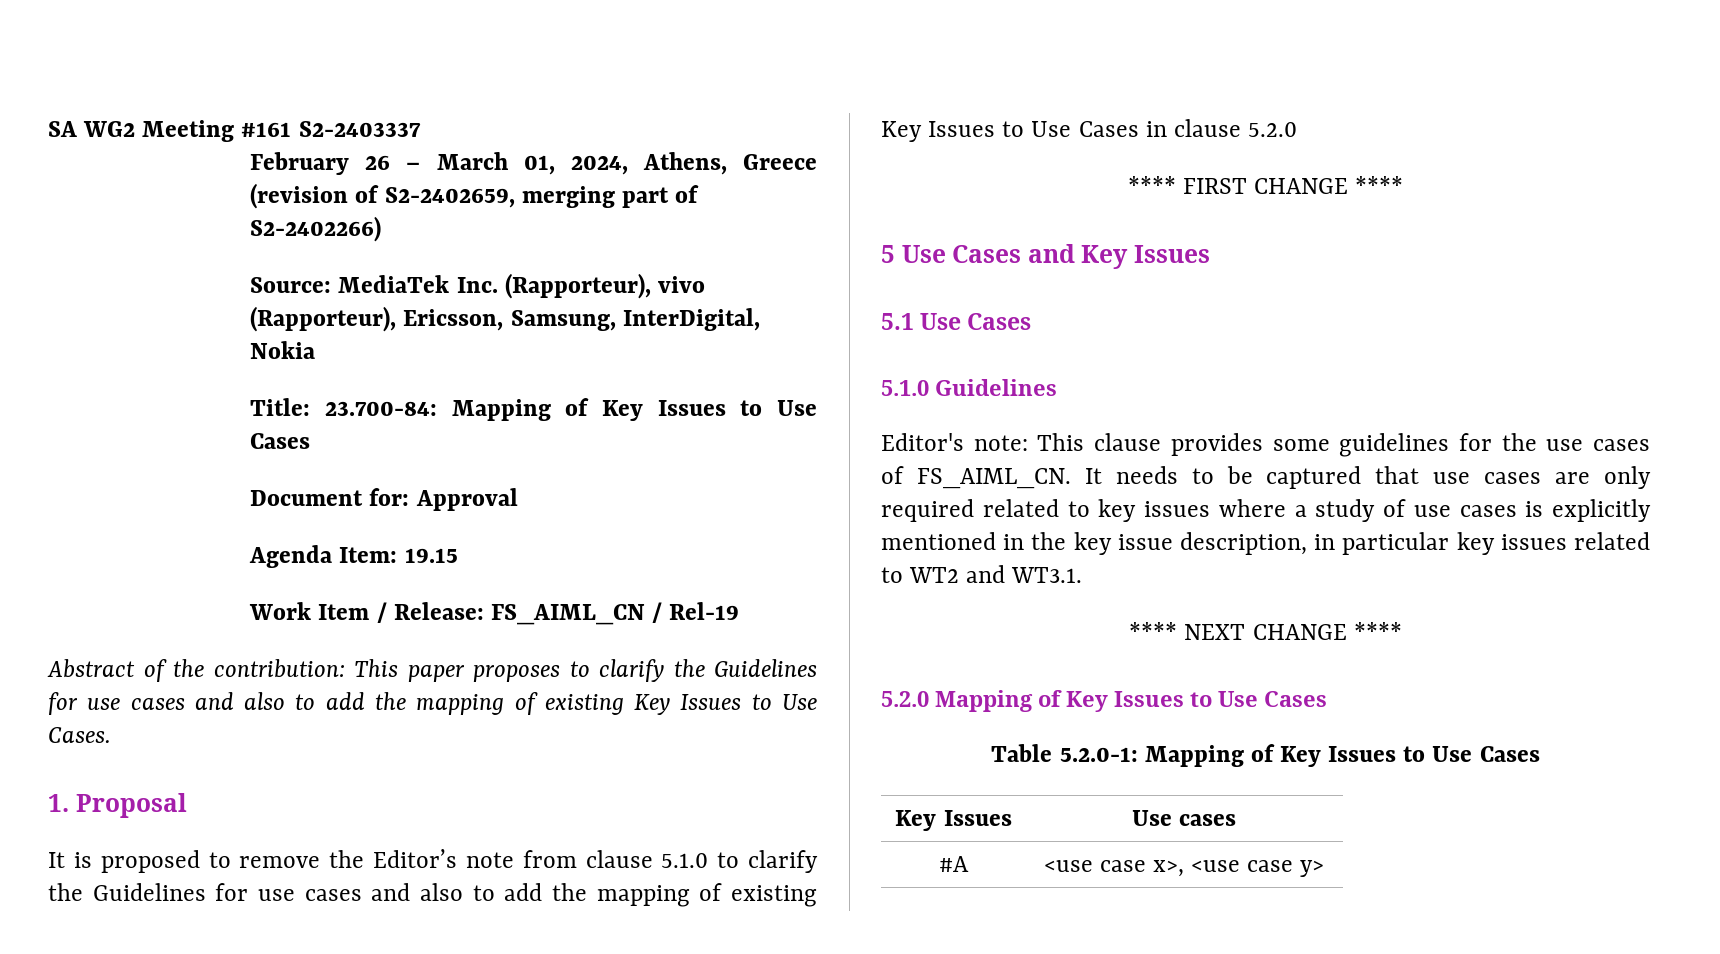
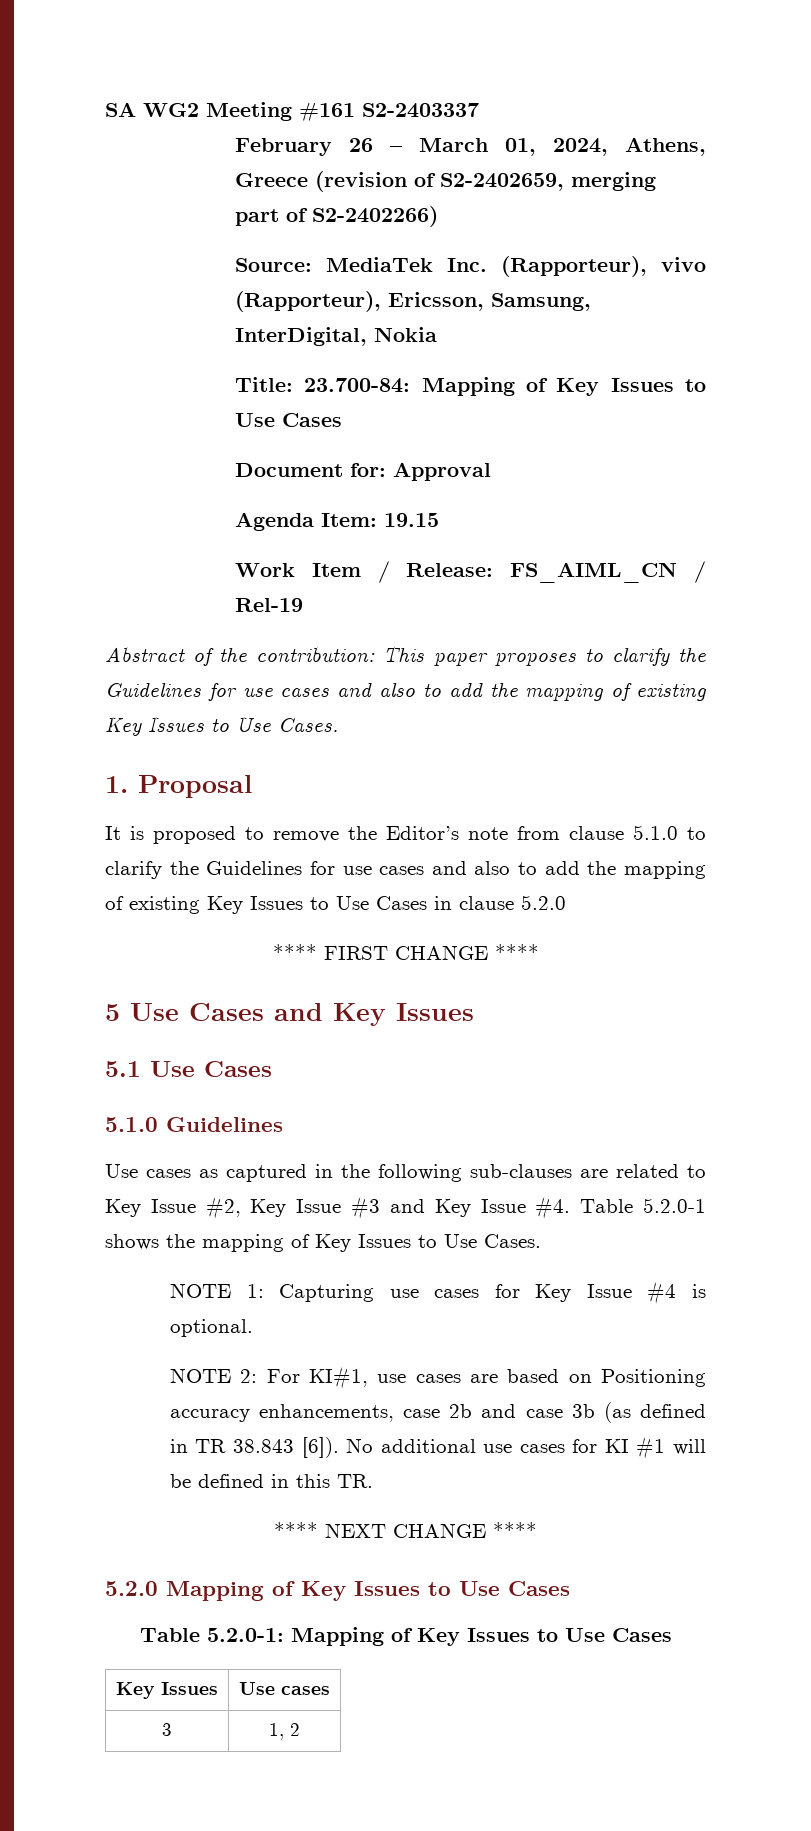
- Editor's note: This clause provides some guidelines for the use cases of FS_AIML_CN. It needs to be captured that use cases are only required related to key issues where a study of use cases is explicitly mentioned in the key issue description, in particular key issues related to WT2 and WT3.1.
+ Use cases as captured in the following sub-clauses are related to Key Issue #2, Key Issue #3 and Key Issue #4. Table 5.2.0-1 shows the mapping of Key Issues to Use Cases.
+ NOTE 1: Capturing use cases for Key Issue #4 is optional.
+ NOTE 2: For KI#1, use cases are based on Positioning accuracy enhancements, case 2b and case 3b (as defined in TR 38.843 [6]). No additional use cases for KI #1 will be defined in this TR.
- #A | <use case x>, <use case y>
+ 3 | 1, 2

